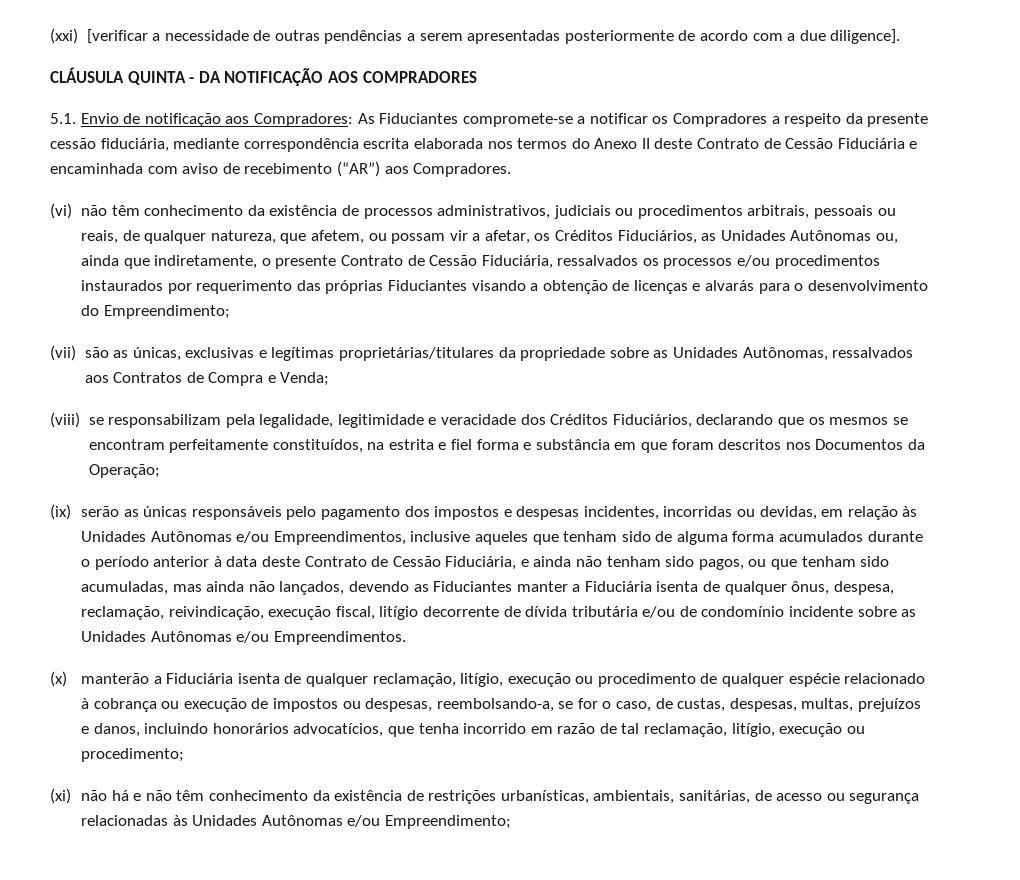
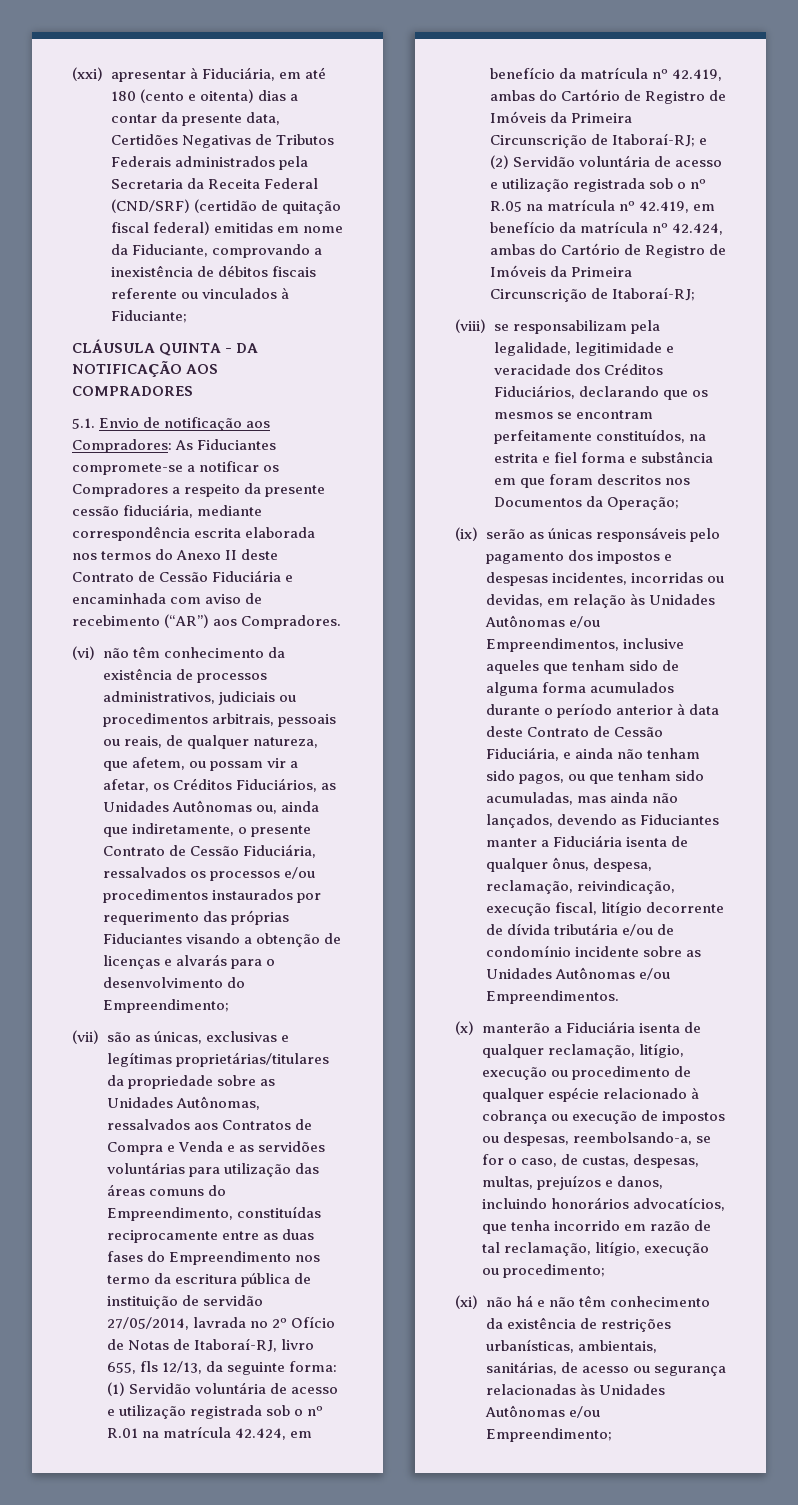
- (xxi) [verificar a necessidade de outras pendências a serem apresentadas posteriormente de acordo com a due diligence].
+ (xxi) apresentar à Fiduciária, em até 180 (cento e oitenta) dias a contar da presente data, Certidões Negativas de Tributos Federais administrados pela Secretaria da Receita Federal (CND/SRF) (certidão de quitação fiscal federal) emitidas em nome da Fiduciante, comprovando a inexistência de débitos fiscais referente ou vinculados à Fiduciante;
- (vii) são as únicas, exclusivas e legítimas proprietárias/titulares da propriedade sobre as Unidades Autônomas, ressalvados aos Contratos de Compra e Venda;
+ (vii) são as únicas, exclusivas e legítimas proprietárias/titulares da propriedade sobre as Unidades Autônomas, ressalvados aos Contratos de Compra e Venda e as servidões voluntárias para utilização das áreas comuns do Empreendimento, constituídas reciprocamente entre as duas fases do Empreendimento nos termo da escritura pública de instituição de servidão 27/05/2014, lavrada no 2º Ofício de Notas de Itaboraí-RJ, livro 655, fls 12/13, da seguinte forma: (1) Servidão voluntária de acesso e utilização registrada sob o nº R.01 na matrícula 42.424, em benefício da matrícula nº 42.419, ambas do Cartório de Registro de Imóveis da Primeira Circunscrição de Itaboraí-RJ; e (2) Servidão voluntária de acesso e utilização registrada sob o nº R.05 na matrícula nº 42.419, em benefício da matrícula nº 42.424, ambas do Cartório de Registro de Imóveis da Primeira Circunscrição de Itaboraí-RJ;

